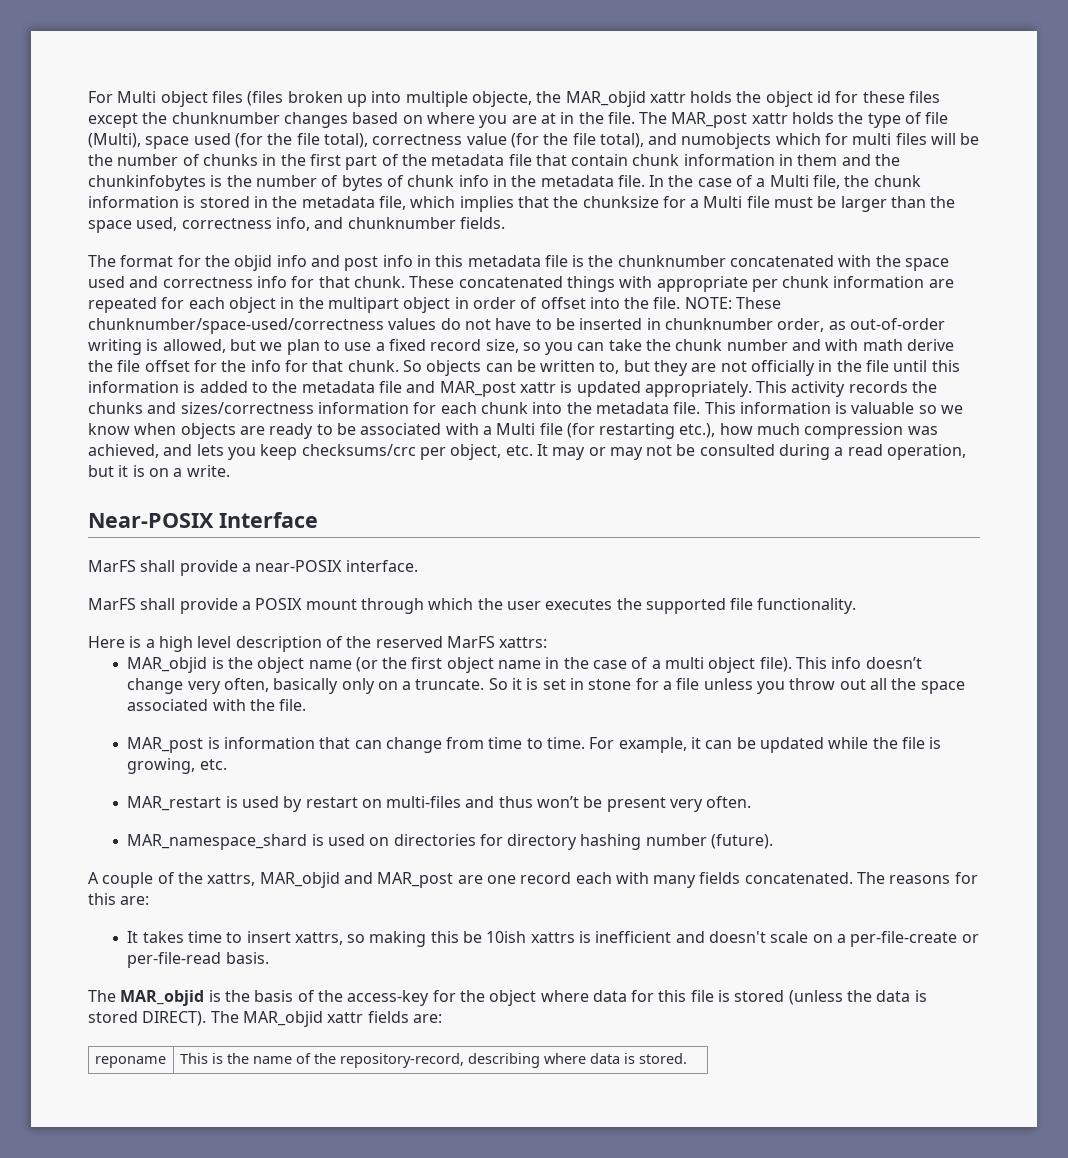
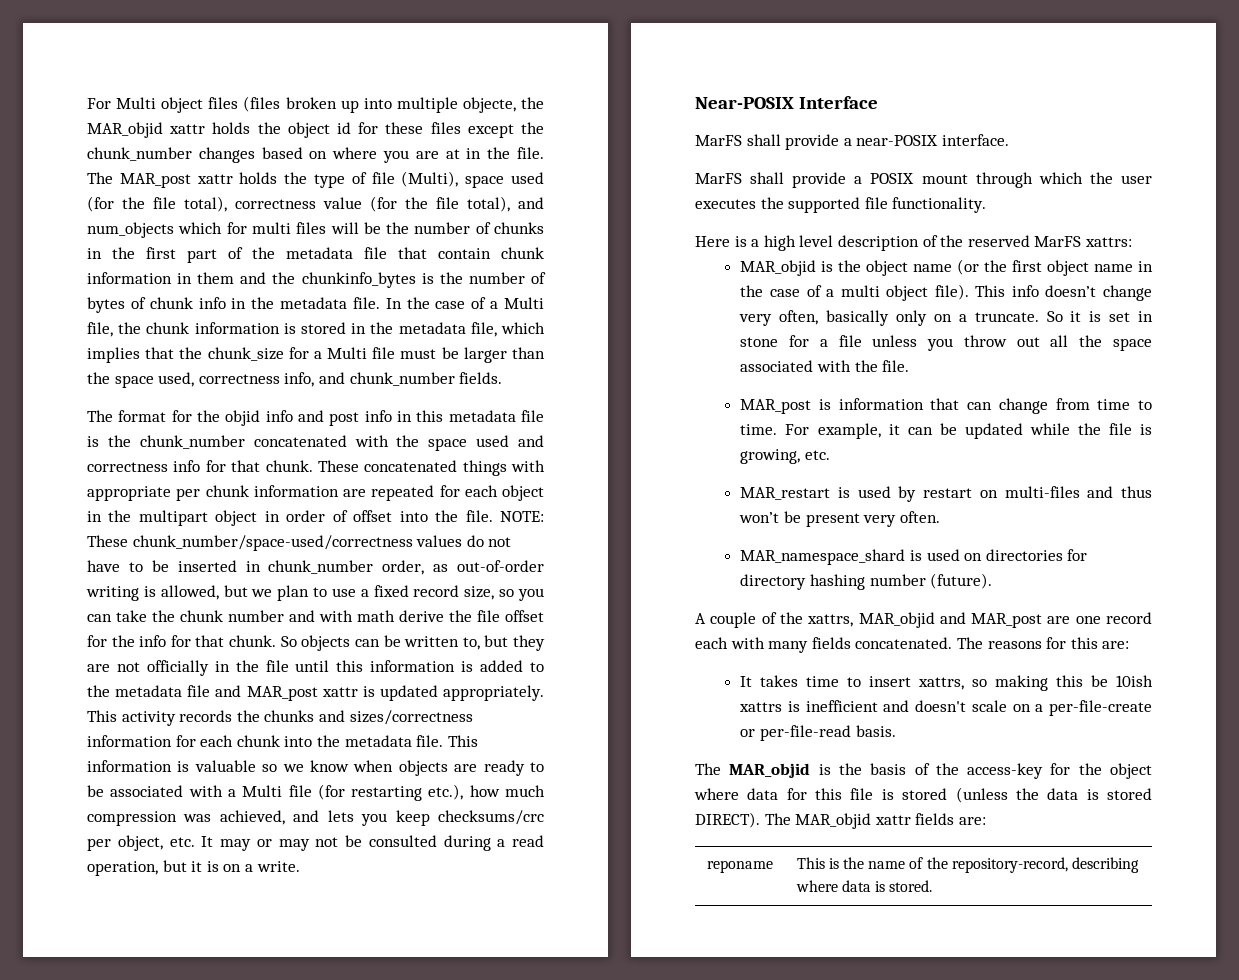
- For Multi object files (files broken up into multiple objecte, the MAR_objid xattr holds the object id for these files except the chunknumber changes based on where you are at in the file.
+ For Multi object files (files broken up into multiple objecte, the MAR_objid xattr holds the object id for these files except the chunk_number changes based on where you are at in the file.
- The MAR_post xattr holds the type of file (Multi), space used (for the file total), correctness value (for the file total), and numobjects which for multi files will be the number of chunks in the first part of the metadata file that contain chunk information in them and the chunkinfobytes is the number of bytes of chunk info in the metadata file.
+ The MAR_post xattr holds the type of file (Multi), space used (for the file total), correctness value (for the file total), and num_objects which for multi files will be the number of chunks in the first part of the metadata file that contain chunk information in them and the chunkinfo_bytes is the number of bytes of chunk info in the metadata file.
- In the case of a Multi file, the chunk information is stored in the metadata file, which implies that the chunksize for a Multi file must be larger than the space used, correctness info, and chunknumber fields.
+ In the case of a Multi file, the chunk information is stored in the metadata file, which implies that the chunk_size for a Multi file must be larger than the space used, correctness info, and chunk_number fields.
- The format for the objid info and post info in this metadata file is the chunknumber concatenated with the space used and correctness info for that chunk.
+ The format for the objid info and post info in this metadata file is the chunk_number concatenated with the space used and correctness info for that chunk.
- NOTE: These chunknumber/space-used/correctness values do not have to be inserted in chunknumber order, as out-of-order writing is allowed, but we plan to use a fixed record size, so you can take the chunk number and with math derive the file offset for the info for that chunk.
+ NOTE: These chunk_number/space-used/correctness values do not have to be inserted in chunk_number order, as out-of-order writing is allowed, but we plan to use a fixed record size, so you can take the chunk number and with math derive the file offset for the info for that chunk.

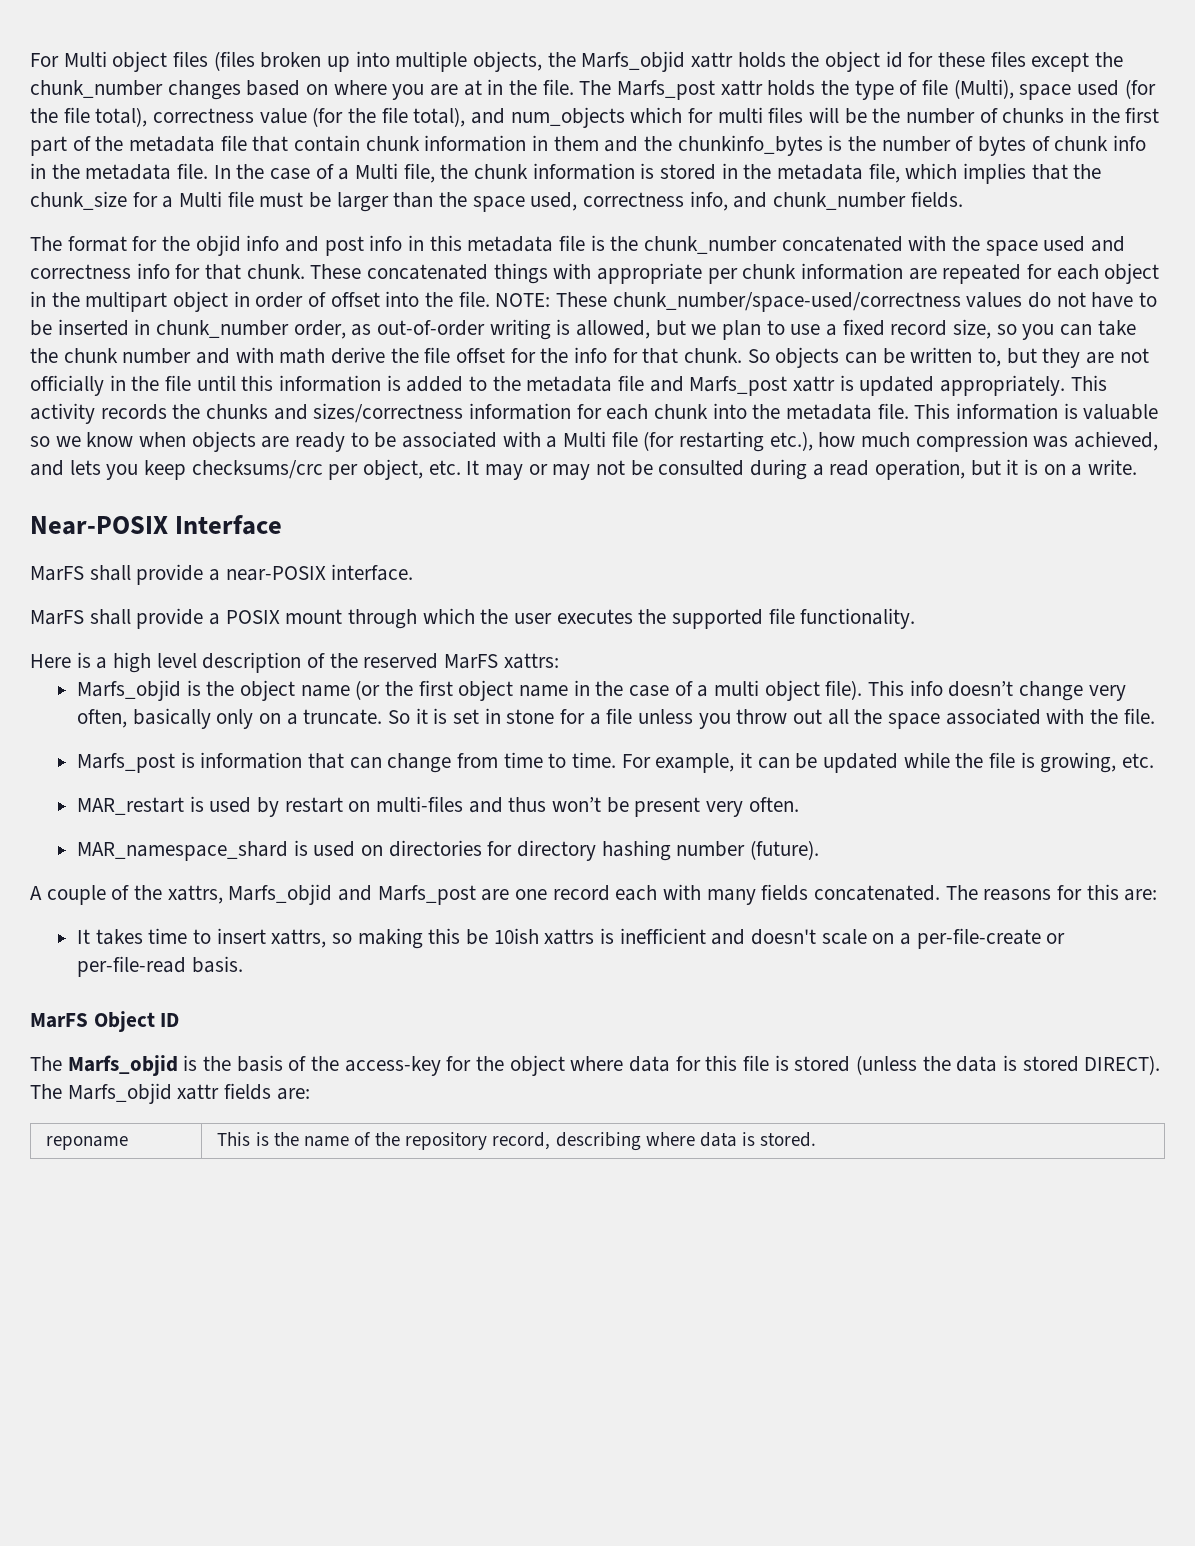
- For Multi object files (files broken up into multiple objecte, the MAR_objid xattr holds the object id for these files except the chunk_number changes based on where you are at in the file.
+ For Multi object files (files broken up into multiple objects, the Marfs_objid xattr holds the object id for these files except the chunk_number changes based on where you are at in the file.
- The MAR_post xattr holds the type of file (Multi), space used (for the file total), correctness value (for the file total), and num_objects which for multi files will be the number of chunks in the first part of the metadata file that contain chunk information in them and the chunkinfo_bytes is the number of bytes of chunk info in the metadata file.
+ The Marfs_post xattr holds the type of file (Multi), space used (for the file total), correctness value (for the file total), and num_objects which for multi files will be the number of chunks in the first part of the metadata file that contain chunk information in them and the chunkinfo_bytes is the number of bytes of chunk info in the metadata file.
- So objects can be written to, but they are not officially in the file until this information is added to the metadata file and MAR_post xattr is updated appropriately.
+ So objects can be written to, but they are not officially in the file until this information is added to the metadata file and Marfs_post xattr is updated appropriately.
- MAR_objid is the object name (or the first object name in the case of a multi object file).
+ Marfs_objid is the object name (or the first object name in the case of a multi object file).
- MAR_post is information that can change from time to time.
+ Marfs_post is information that can change from time to time.
- A couple of the xattrs, MAR_objid and MAR_post are one record each with many fields concatenated.
+ A couple of the xattrs, Marfs_objid and Marfs_post are one record each with many fields concatenated.
- The MAR_objid is the basis of the access-key for the object where data for this file is stored (unless the data is stored DIRECT).
+ MarFS Object ID
+ The Marfs_objid is the basis of the access-key for the object where data for this file is stored (unless the data is stored DIRECT).
- The MAR_objid xattr fields are:
+ The Marfs_objid xattr fields are:
- reponame | This is the name of the repository-record, describing where data is stored.
+ reponame | This is the name of the repository record, describing where data is stored.

